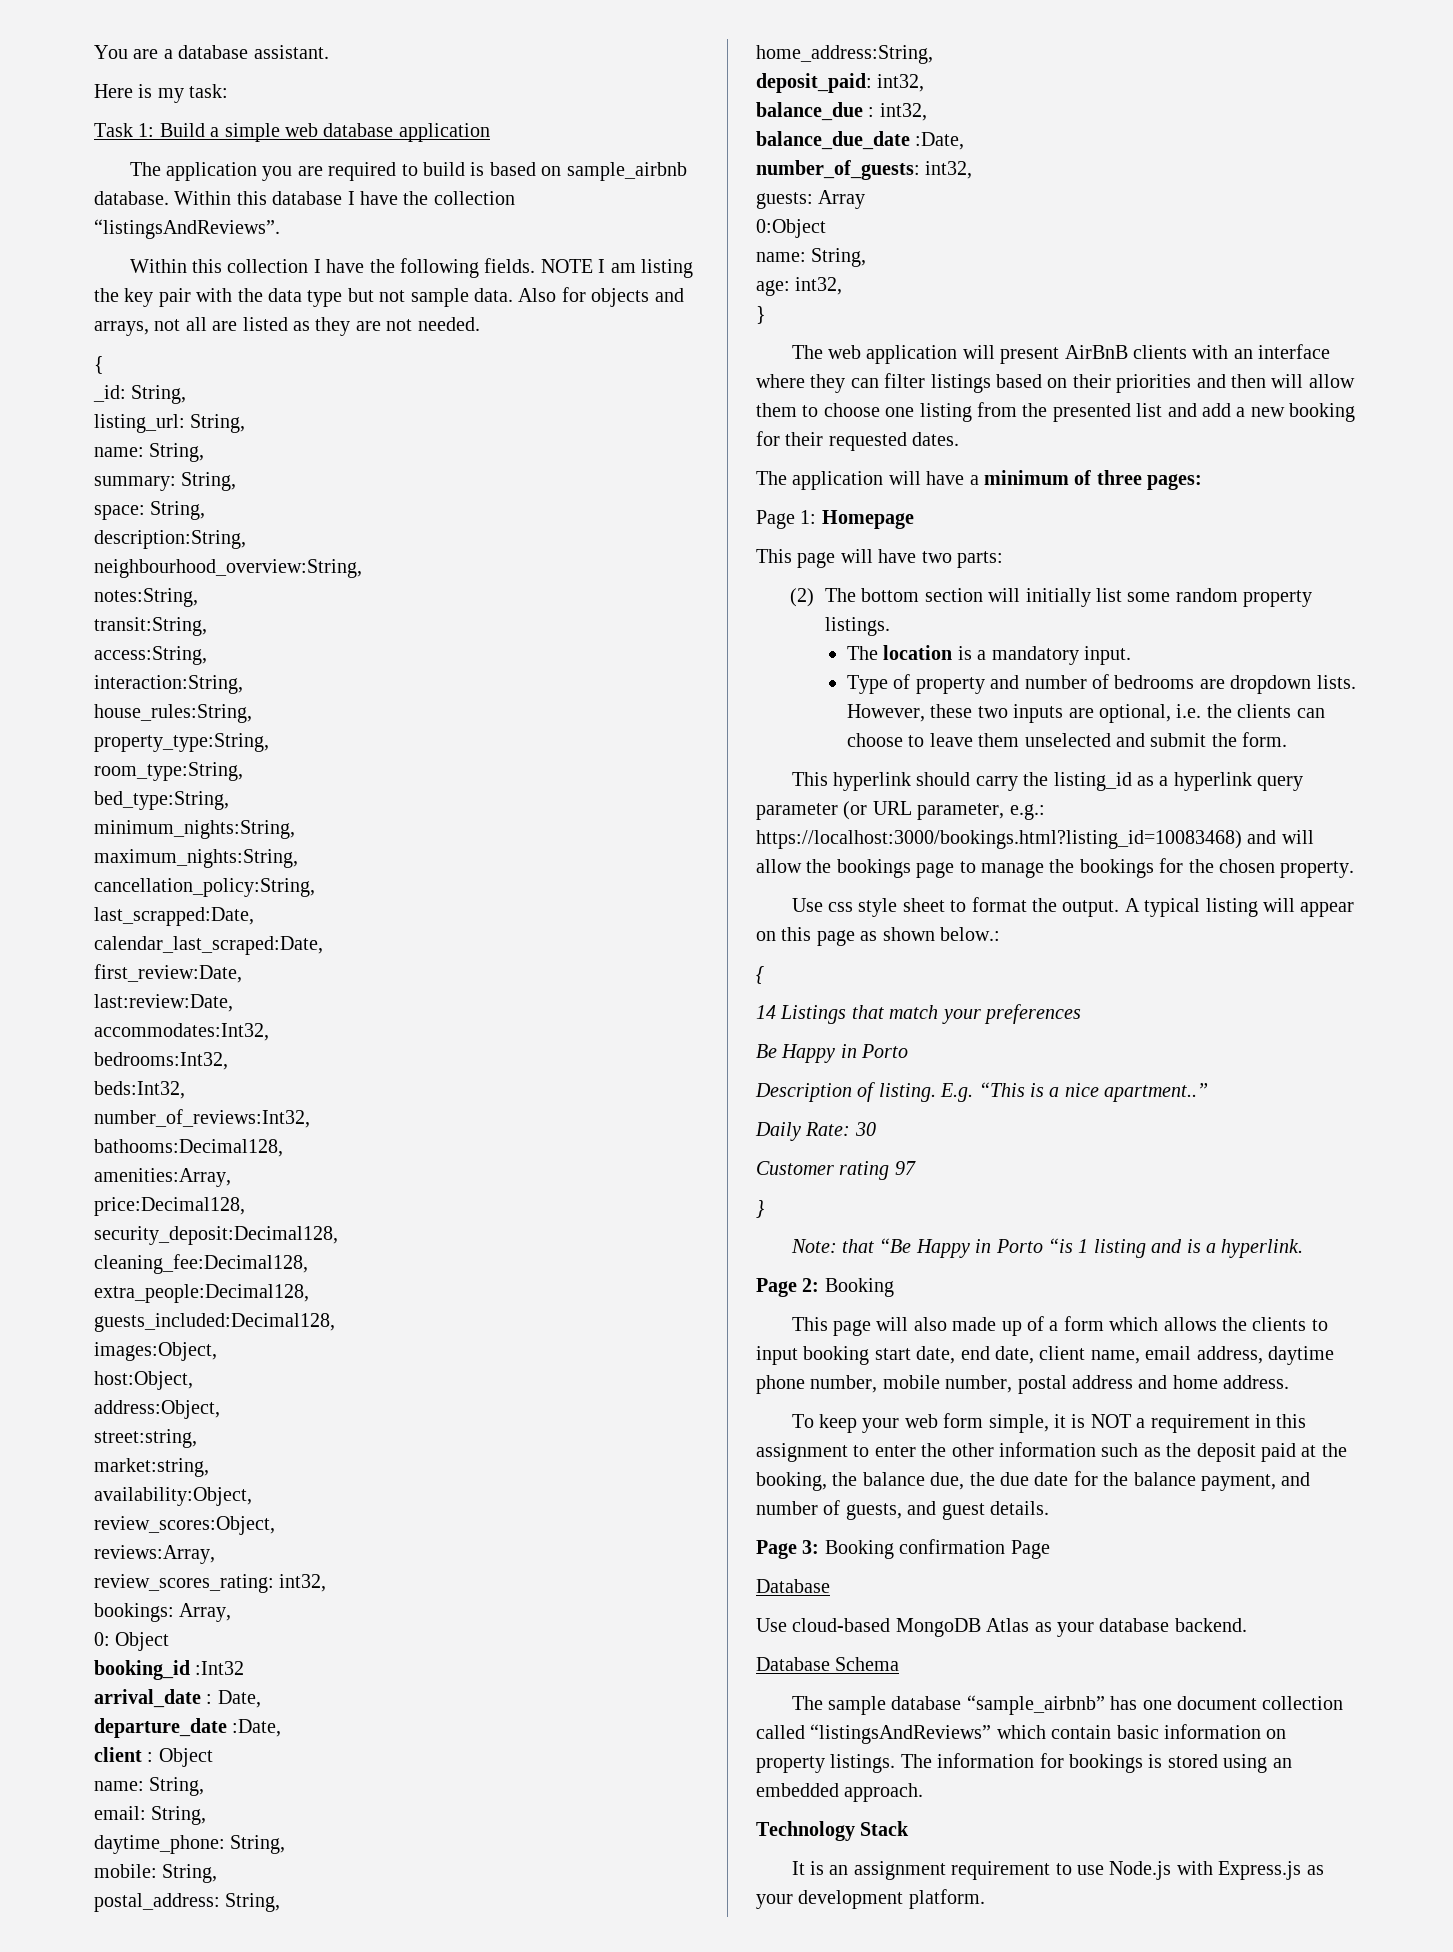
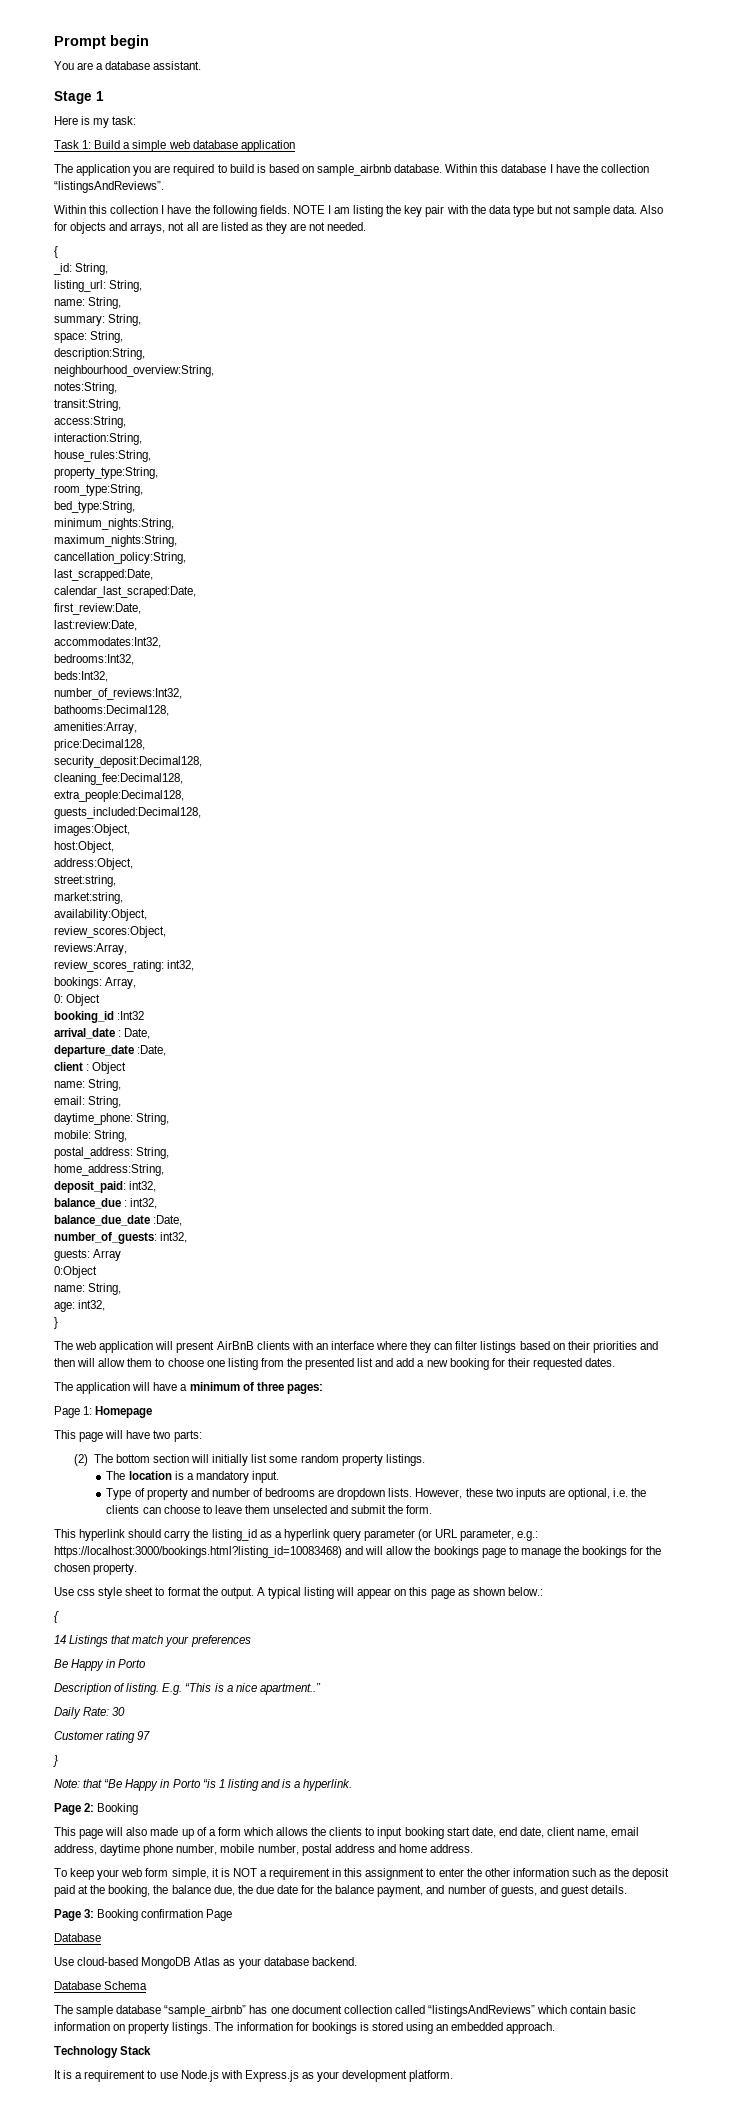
+ Prompt begin
+ Stage 1
- It is an assignment requirement to use Node.js with Express.js as your development platform.
+ It is a requirement to use Node.js with Express.js as your development platform.

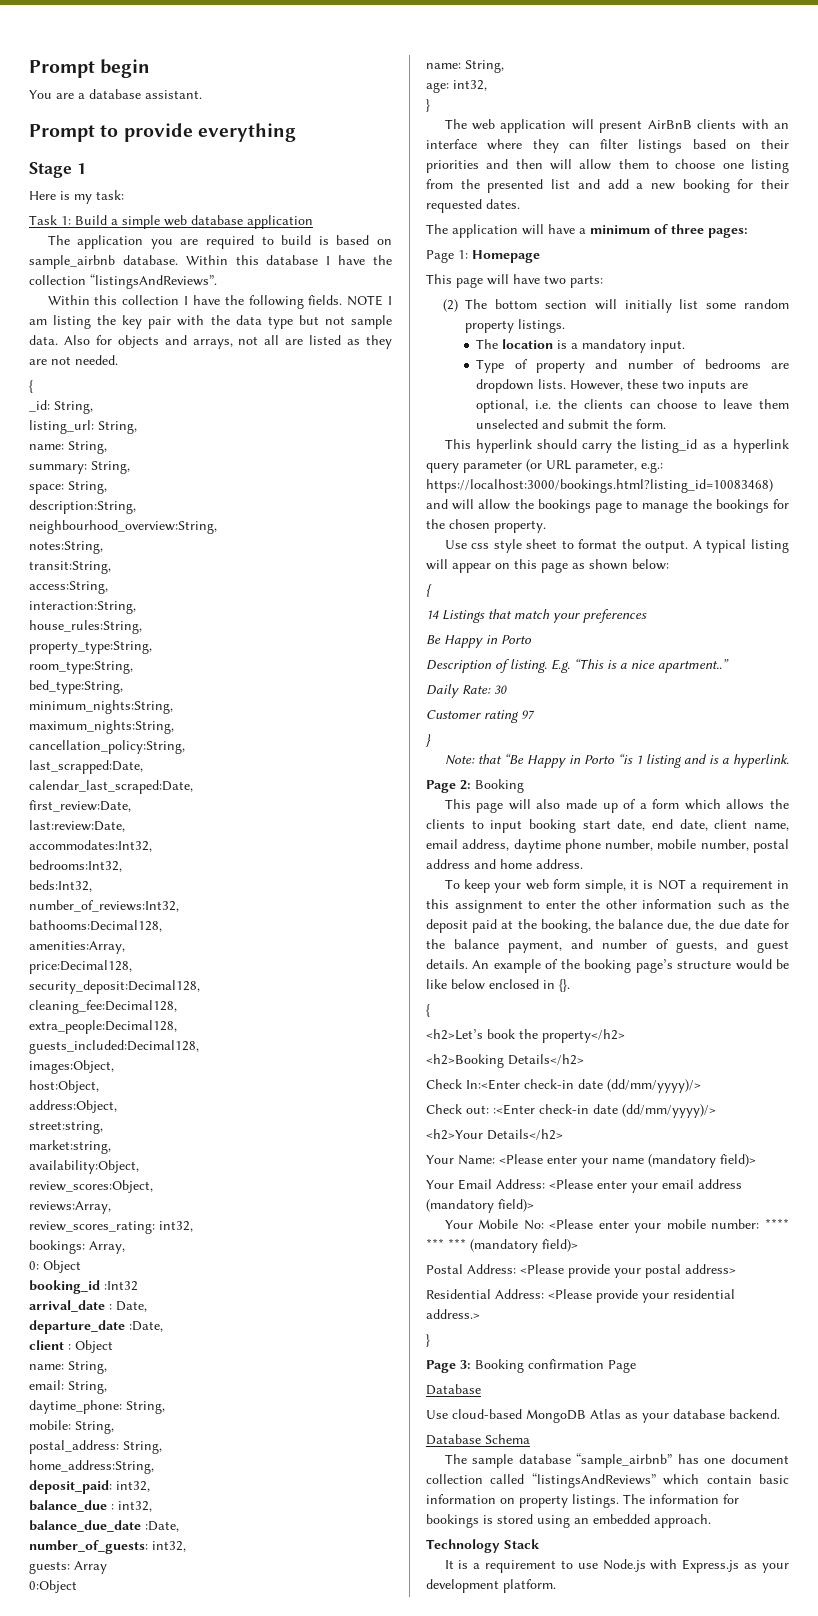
+ Prompt to provide everything
- A typical listing will appear on this page as shown below.:
+ A typical listing will appear on this page as shown below:
+ An example of the booking page’s structure would be like below enclosed in {}.
+ {
+ <h2>Let’s book the property</h2>
+ <h2>Booking Details</h2>
+ Check In:<Enter check-in date (dd/mm/yyyy)/>
+ Check out: :<Enter check-in date (dd/mm/yyyy)/>
+ <h2>Your Details</h2>
+ Your Name: <Please enter your name (mandatory field)>
+ Your Email Address: <Please enter your email address (mandatory field)>
+ Your Mobile No: <Please enter your mobile number: **** *** *** (mandatory field)>
+ Postal Address: <Please provide your postal address>
+ Residential Address: <Please provide your residential address.>
+ }

